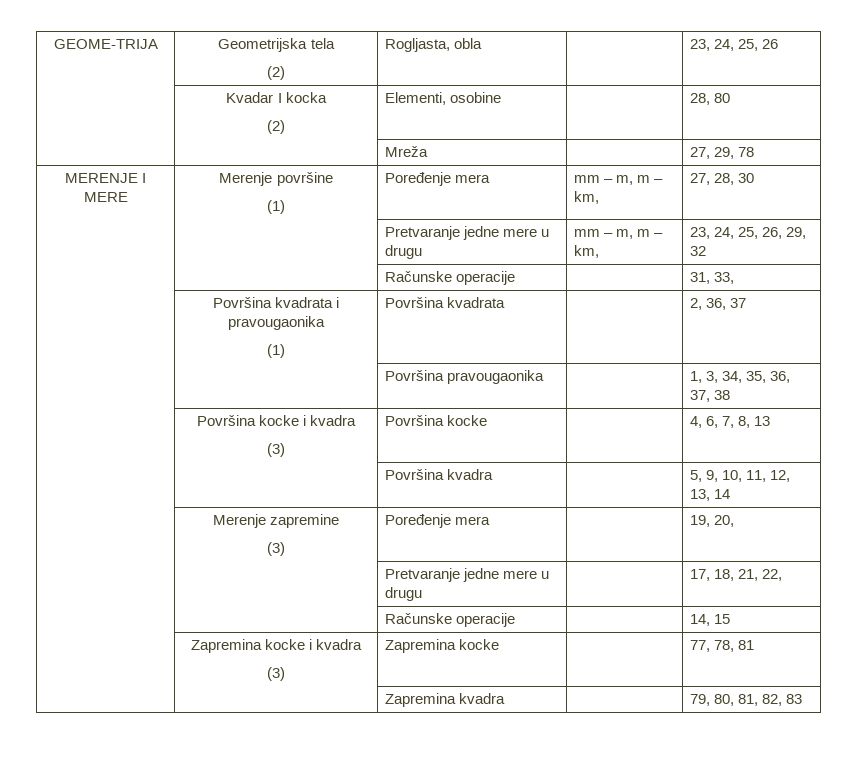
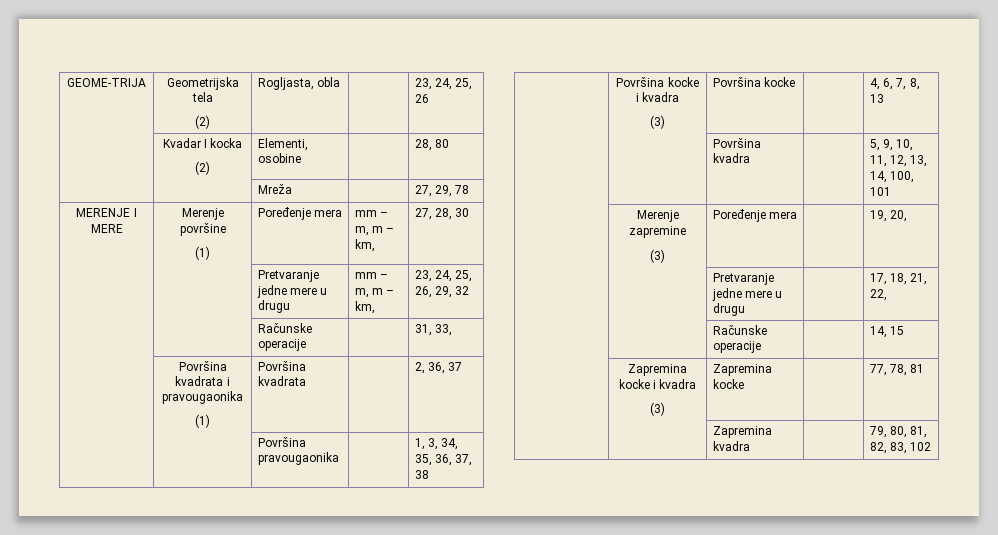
- | | Površina kvadra | | 5, 9, 10, 11, 12, 13, 14
+ | | Površina kvadra | | 5, 9, 10, 11, 12, 13, 14, 100, 101
- | | Zapremina kvadra | | 79, 80, 81, 82, 83
+ | | Zapremina kvadra | | 79, 80, 81, 82, 83, 102

